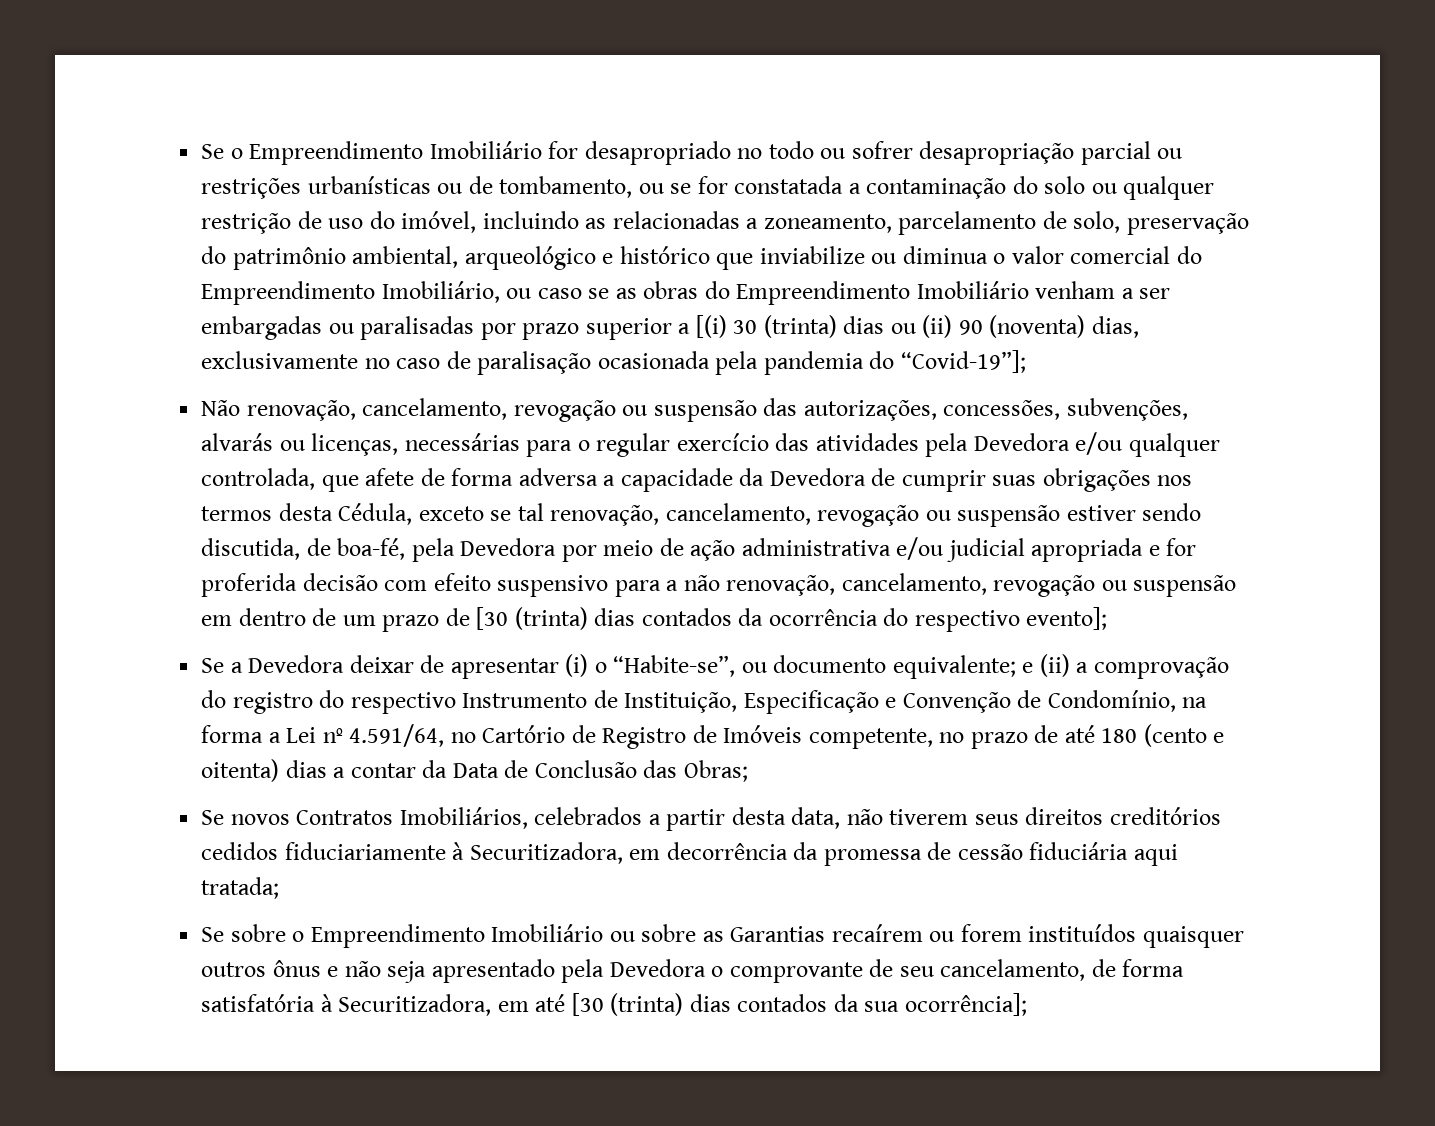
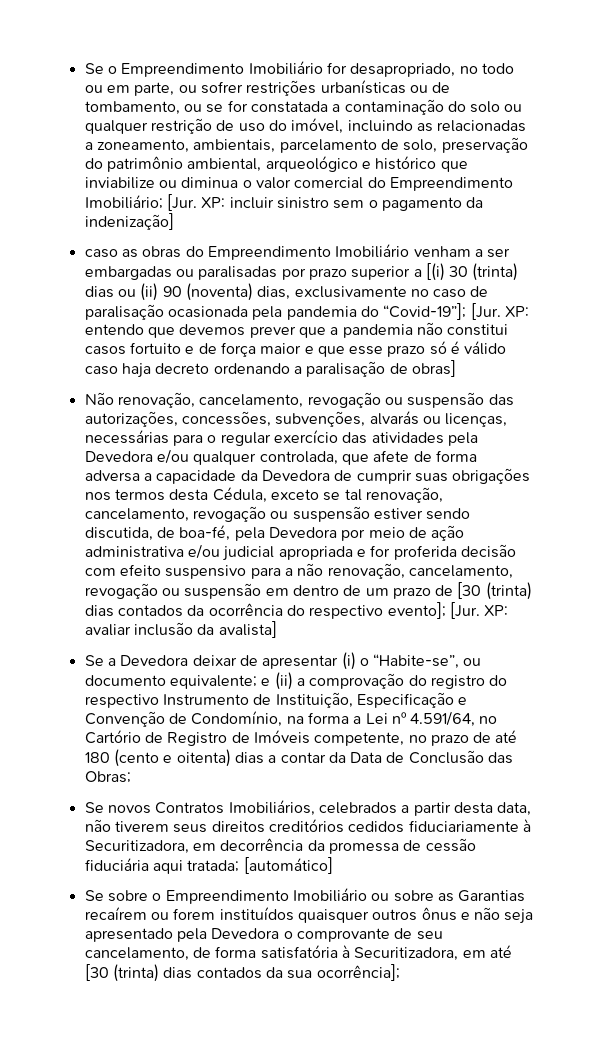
- Se o Empreendimento Imobiliário for desapropriado no todo ou sofrer desapropriação parcial ou restrições urbanísticas ou de tombamento, ou se for constatada a contaminação do solo ou qualquer restrição de uso do imóvel, incluindo as relacionadas a zoneamento, parcelamento de solo, preservação do patrimônio ambiental, arqueológico e histórico que inviabilize ou diminua o valor comercial do Empreendimento Imobiliário, ou caso se as obras do Empreendimento Imobiliário venham a ser embargadas ou paralisadas por prazo superior a [(i) 30 (trinta) dias ou (ii) 90 (noventa) dias, exclusivamente no caso de paralisação ocasionada pela pandemia do “Covid-19”];
+ Se o Empreendimento Imobiliário for desapropriado, no todo ou em parte, ou sofrer restrições urbanísticas ou de tombamento, ou se for constatada a contaminação do solo ou qualquer restrição de uso do imóvel, incluindo as relacionadas a zoneamento, ambientais, parcelamento de solo, preservação do patrimônio ambiental, arqueológico e histórico que inviabilize ou diminua o valor comercial do Empreendimento Imobiliário; [Jur. XP: incluir sinistro sem o pagamento da indenização]
+ caso as obras do Empreendimento Imobiliário venham a ser embargadas ou paralisadas por prazo superior a [(i) 30 (trinta) dias ou (ii) 90 (noventa) dias, exclusivamente no caso de paralisação ocasionada pela pandemia do “Covid-19”]; [Jur. XP: entendo que devemos prever que a pandemia não constitui casos fortuito e de força maior e que esse prazo só é válido caso haja decreto ordenando a paralisação de obras]
+ [Jur. XP: avaliar inclusão da avalista]
- Se novos Contratos Imobiliários, celebrados a partir desta data, não tiverem seus direitos creditórios cedidos fiduciariamente à Securitizadora, em decorrência da promessa de cessão fiduciária aqui tratada;
+ Se novos Contratos Imobiliários, celebrados a partir desta data, não tiverem seus direitos creditórios cedidos fiduciariamente à Securitizadora, em decorrência da promessa de cessão fiduciária aqui tratada; [automático]

